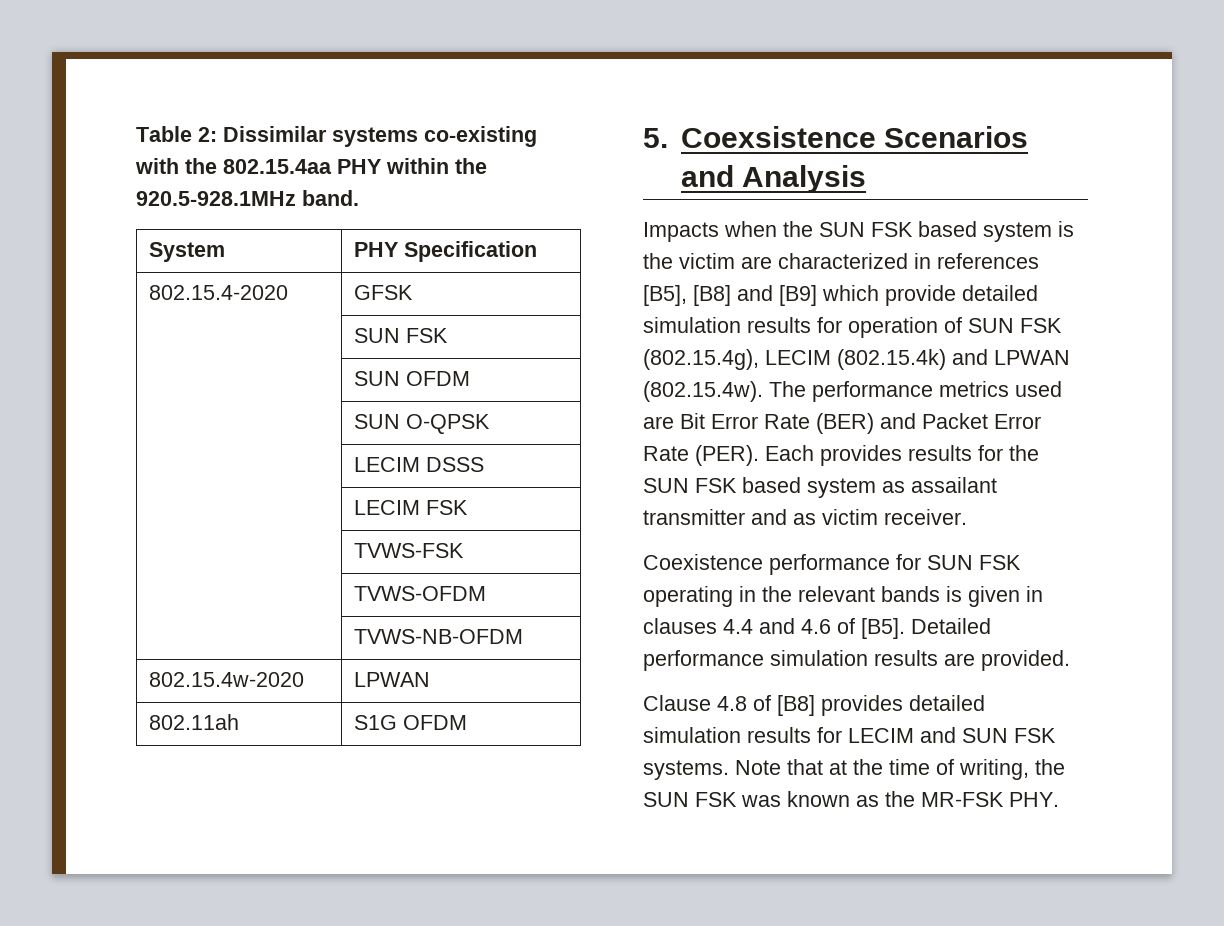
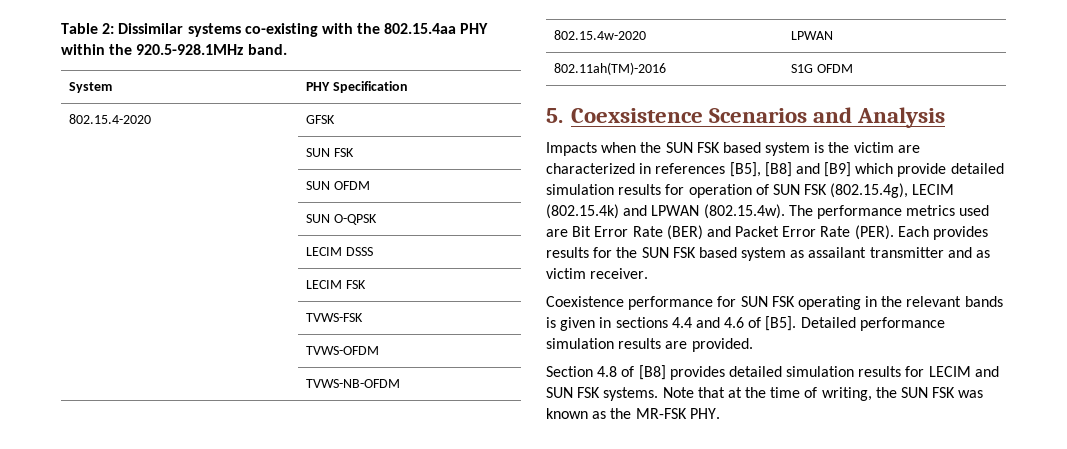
- 802.11ah | S1G OFDM
+ 802.11ah(TM)-2016 | S1G OFDM
- Coexistence performance for SUN FSK operating in the relevant bands is given in clauses 4.4 and 4.6 of [B5]. Detailed performance simulation results are provided.
+ Coexistence performance for SUN FSK operating in the relevant bands is given in sections 4.4 and 4.6 of [B5]. Detailed performance simulation results are provided.
- Clause 4.8 of [B8] provides detailed simulation results for LECIM and SUN FSK systems.
+ Section 4.8 of [B8] provides detailed simulation results for LECIM and SUN FSK systems.

